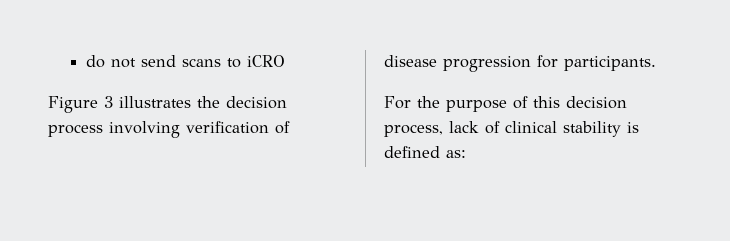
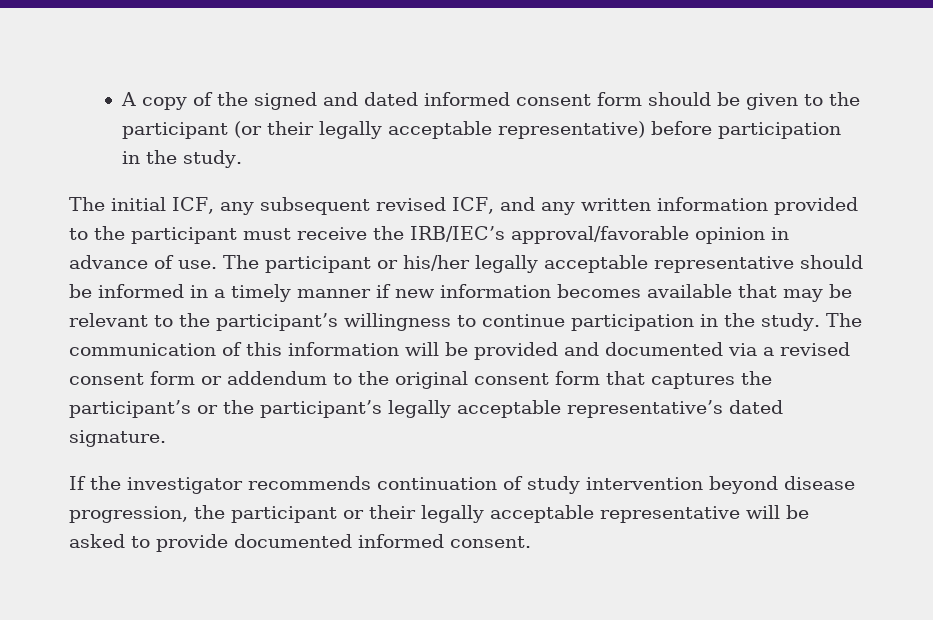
- do not send scans to iCRO
- Figure 3 illustrates the decision process involving verification of disease progression for participants.
- For the purpose of this decision process, lack of clinical stability is defined as:
+ A copy of the signed and dated informed consent form should be given to the participant (or their legally acceptable representative) before participation in the study.
+ The initial ICF, any subsequent revised ICF, and any written information provided to the participant must receive the IRB/IEC’s approval/favorable opinion in advance of use. The participant or his/her legally acceptable representative should be informed in a timely manner if new information becomes available that may be relevant to the participant’s willingness to continue participation in the study. The communication of this information will be provided and documented via a revised consent form or addendum to the original consent form that captures the participant’s or the participant’s legally acceptable representative’s dated signature.
+ If the investigator recommends continuation of study intervention beyond disease progression, the participant or their legally acceptable representative will be asked to provide documented informed consent.

